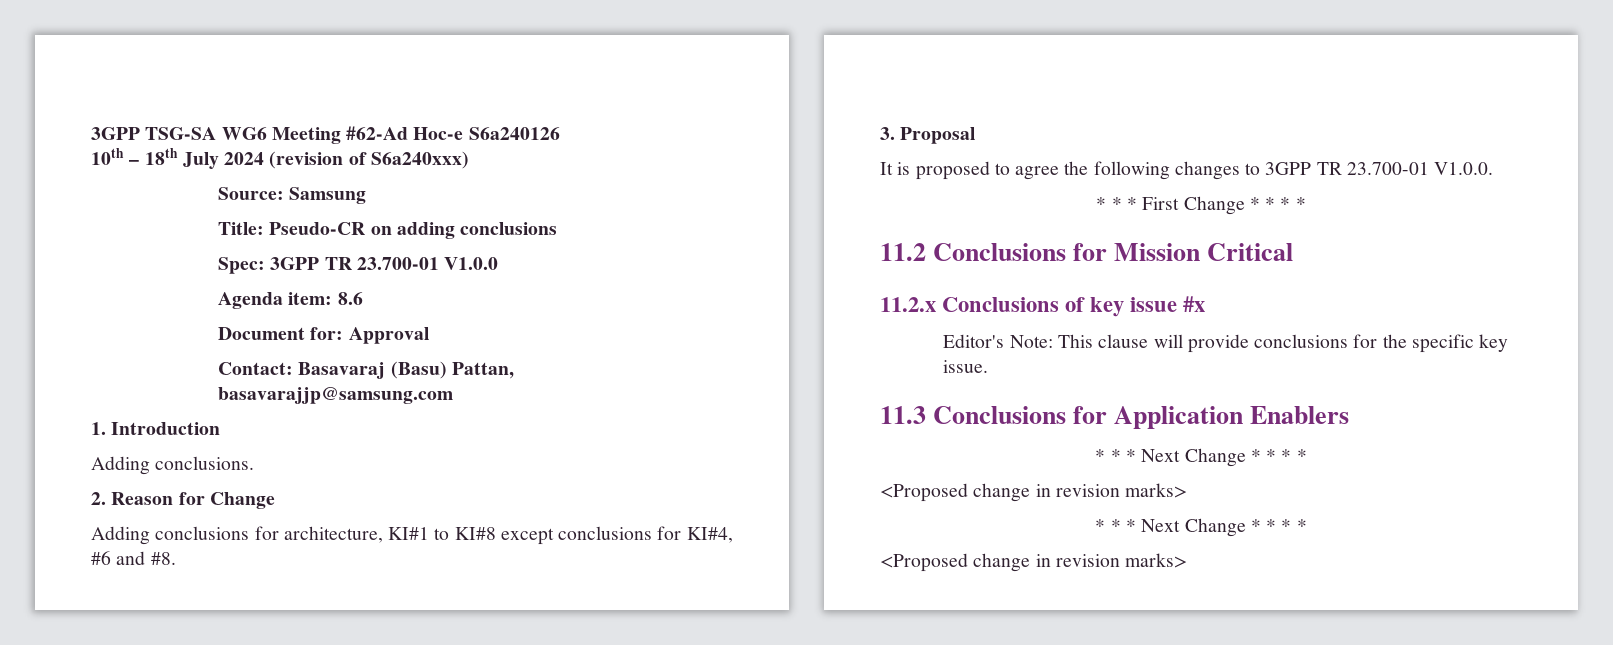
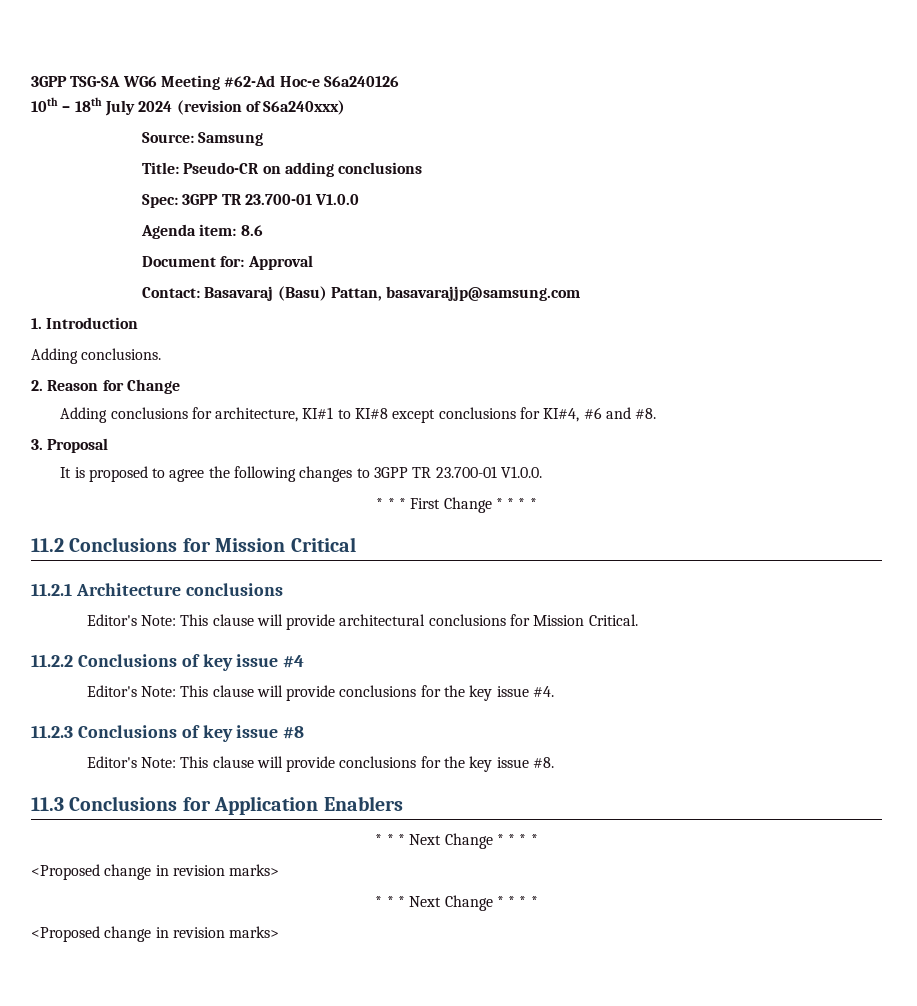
- 11.2.x Conclusions of key issue #x
- Editor's Note: This clause will provide conclusions for the specific key issue.
+ 11.2.1 Architecture conclusions
+ Editor's Note: This clause will provide architectural conclusions for Mission Critical.
+ 11.2.2 Conclusions of key issue #4
+ Editor's Note: This clause will provide conclusions for the key issue #4.
+ 11.2.3 Conclusions of key issue #8
+ Editor's Note: This clause will provide conclusions for the key issue #8.

